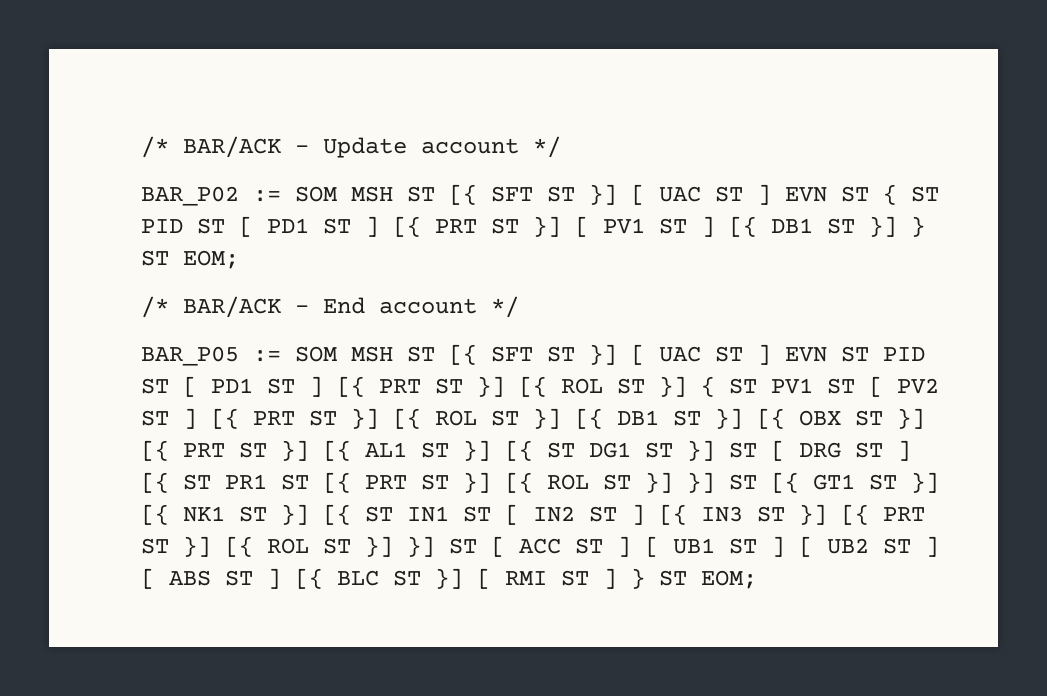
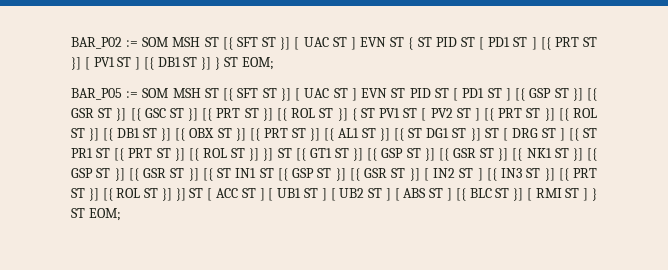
- /* BAR/ACK - Update account */
- /* BAR/ACK - End account */
- BAR_P05 := SOM MSH ST [{ SFT ST }] [ UAC ST ] EVN ST PID ST [ PD1 ST ] [{ PRT ST }] [{ ROL ST }] { ST PV1 ST [ PV2 ST ] [{ PRT ST }] [{ ROL ST }] [{ DB1 ST }] [{ OBX ST }] [{ PRT ST }] [{ AL1 ST }] [{ ST DG1 ST }] ST [ DRG ST ] [{ ST PR1 ST [{ PRT ST }] [{ ROL ST }] }] ST [{ GT1 ST }] [{ NK1 ST }] [{ ST IN1 ST [ IN2 ST ] [{ IN3 ST }] [{ PRT ST }] [{ ROL ST }] }] ST [ ACC ST ] [ UB1 ST ] [ UB2 ST ] [ ABS ST ] [{ BLC ST }] [ RMI ST ] } ST EOM;
+ BAR_P05 := SOM MSH ST [{ SFT ST }] [ UAC ST ] EVN ST PID ST [ PD1 ST ] [{ GSP ST }] [{ GSR ST }] [{ GSC ST }] [{ PRT ST }] [{ ROL ST }] { ST PV1 ST [ PV2 ST ] [{ PRT ST }] [{ ROL ST }] [{ DB1 ST }] [{ OBX ST }] [{ PRT ST }] [{ AL1 ST }] [{ ST DG1 ST }] ST [ DRG ST ] [{ ST PR1 ST [{ PRT ST }] [{ ROL ST }] }] ST [{ GT1 ST }] [{ GSP ST }] [{ GSR ST }] [{ NK1 ST }] [{ GSP ST }] [{ GSR ST }] [{ ST IN1 ST [{ GSP ST }] [{ GSR ST }] [ IN2 ST ] [{ IN3 ST }] [{ PRT ST }] [{ ROL ST }] }] ST [ ACC ST ] [ UB1 ST ] [ UB2 ST ] [ ABS ST ] [{ BLC ST }] [ RMI ST ] } ST EOM;

